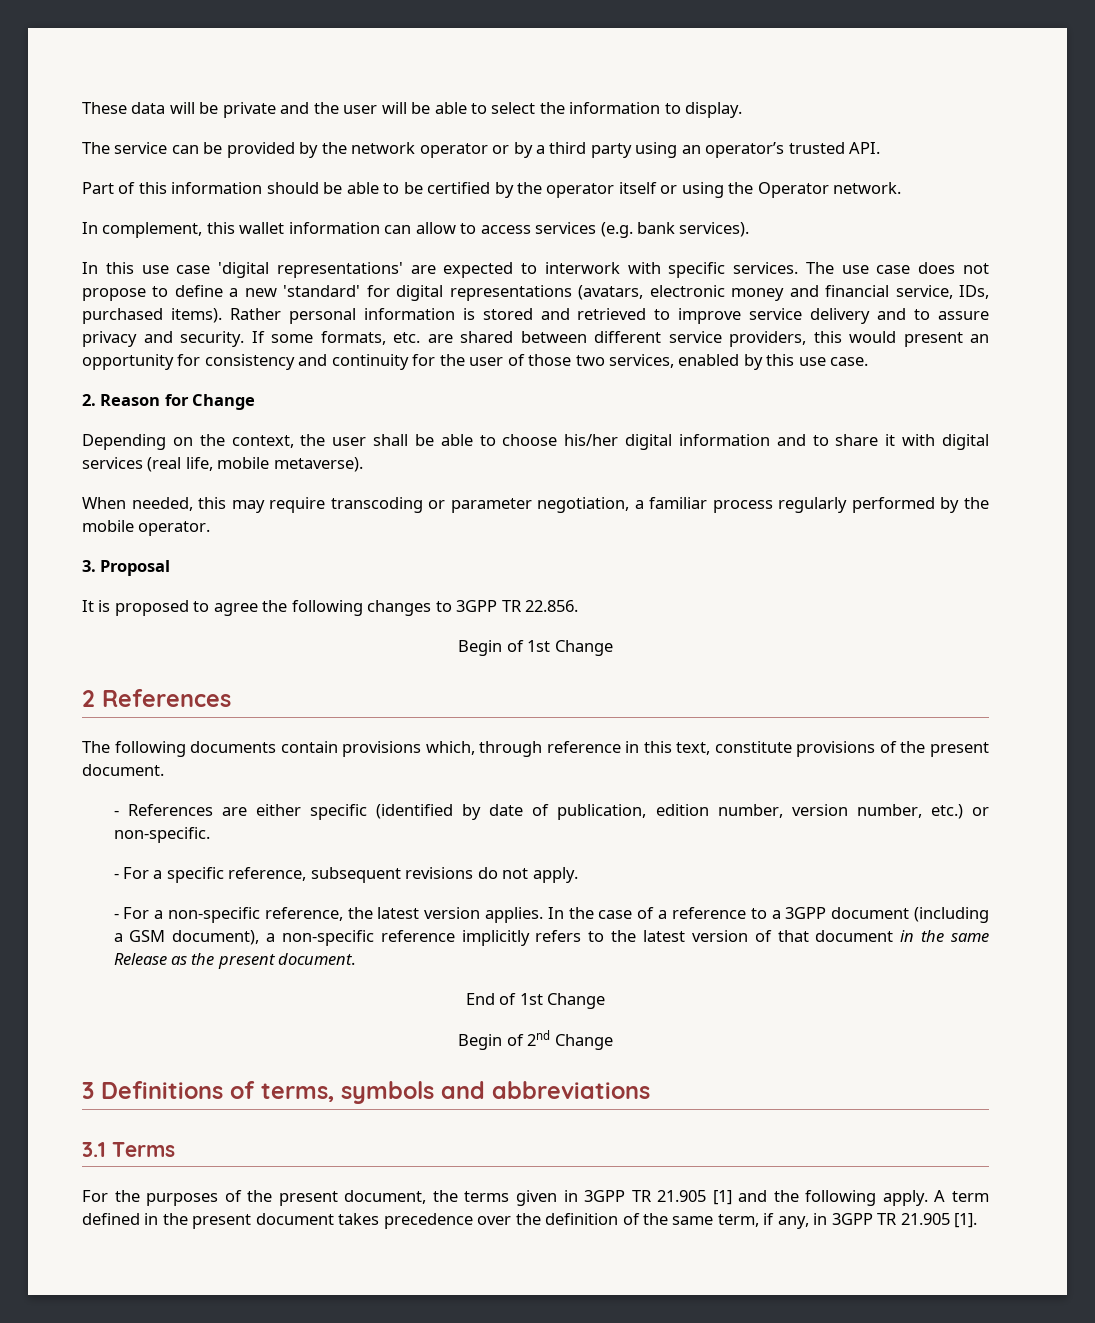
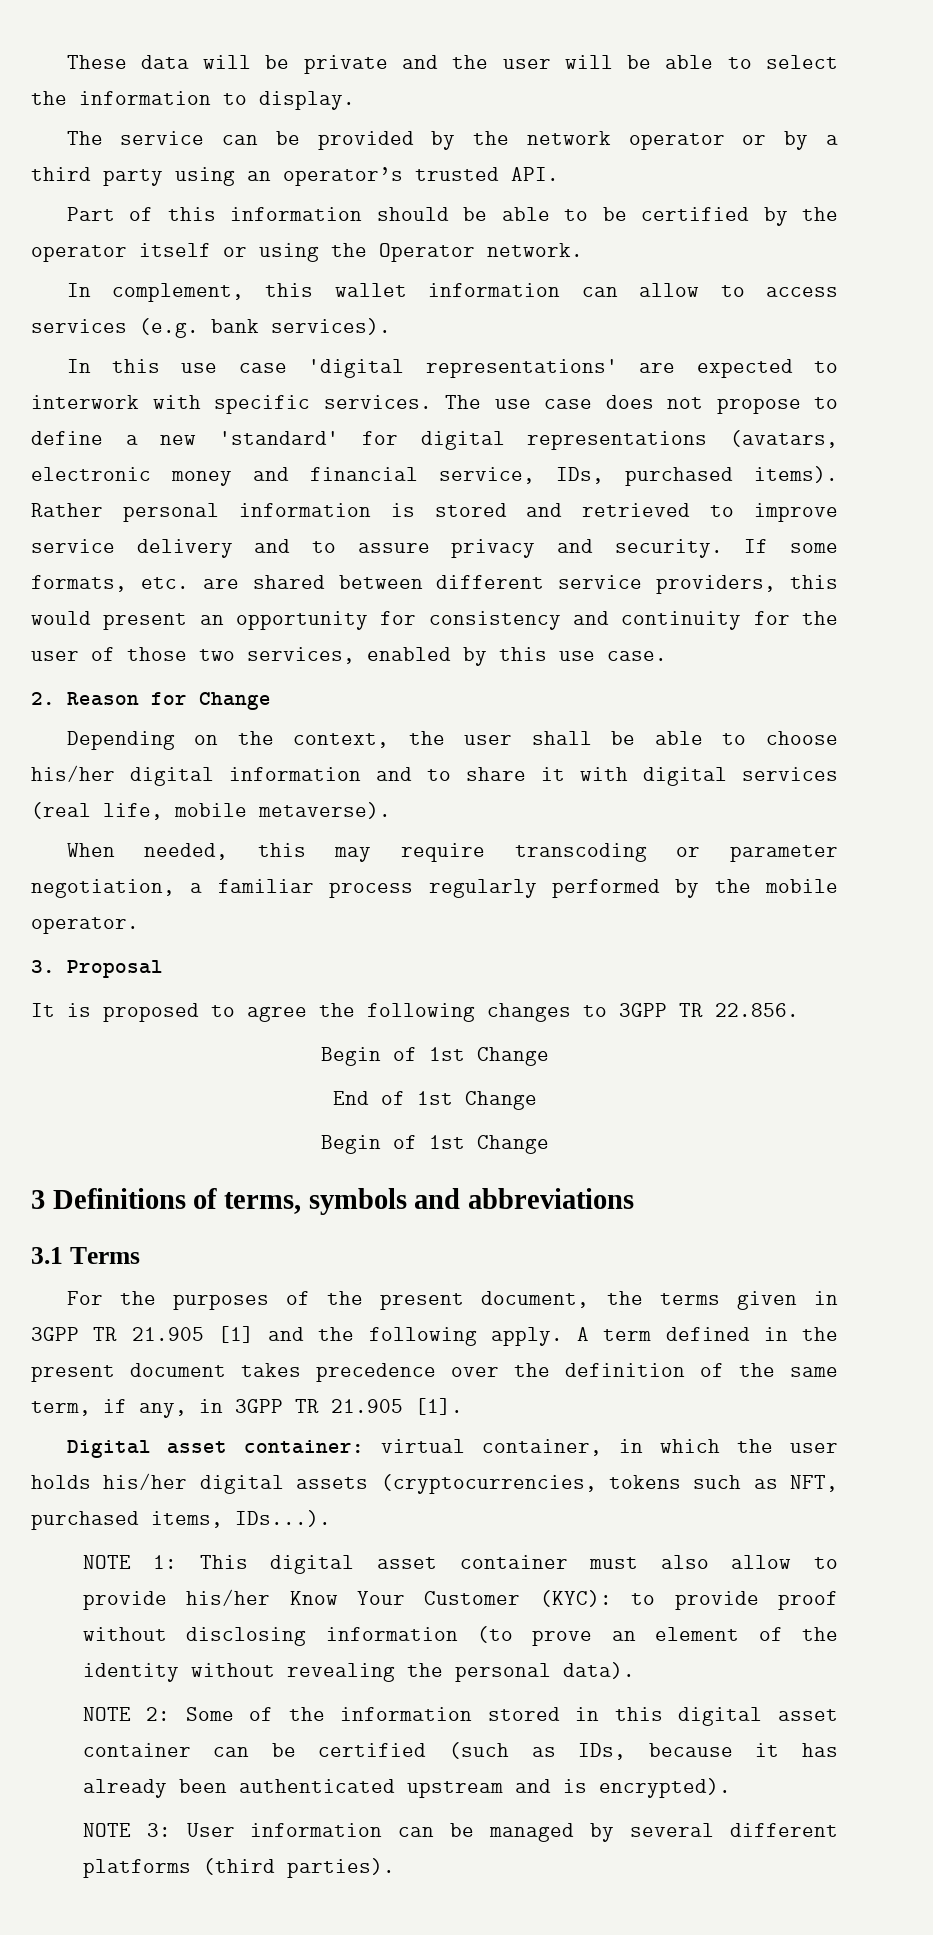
- 2 References
- The following documents contain provisions which, through reference in this text, constitute provisions of the present document.
- - References are either specific (identified by date of publication, edition number, version number, etc.) or non-specific.
- - For a specific reference, subsequent revisions do not apply.
- - For a non-specific reference, the latest version applies. In the case of a reference to a 3GPP document (including a GSM document), a non-specific reference implicitly refers to the latest version of that document in the same Release as the present document.
  End of 1st Change
- Begin of 2nd Change
+ Begin of 1st Change
+ Digital asset container: virtual container, in which the user holds his/her digital assets (cryptocurrencies, tokens such as NFT, purchased items, IDs...).
+ NOTE 1: This digital asset container must also allow to provide his/her Know Your Customer (KYC): to provide proof without disclosing information (to prove an element of the identity without revealing the personal data).
+ NOTE 2: Some of the information stored in this digital asset container can be certified (such as IDs, because it has already been authenticated upstream and is encrypted).
+ NOTE 3: User information can be managed by several different platforms (third parties).

